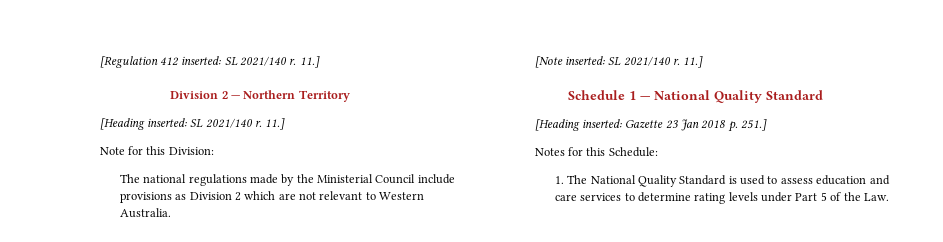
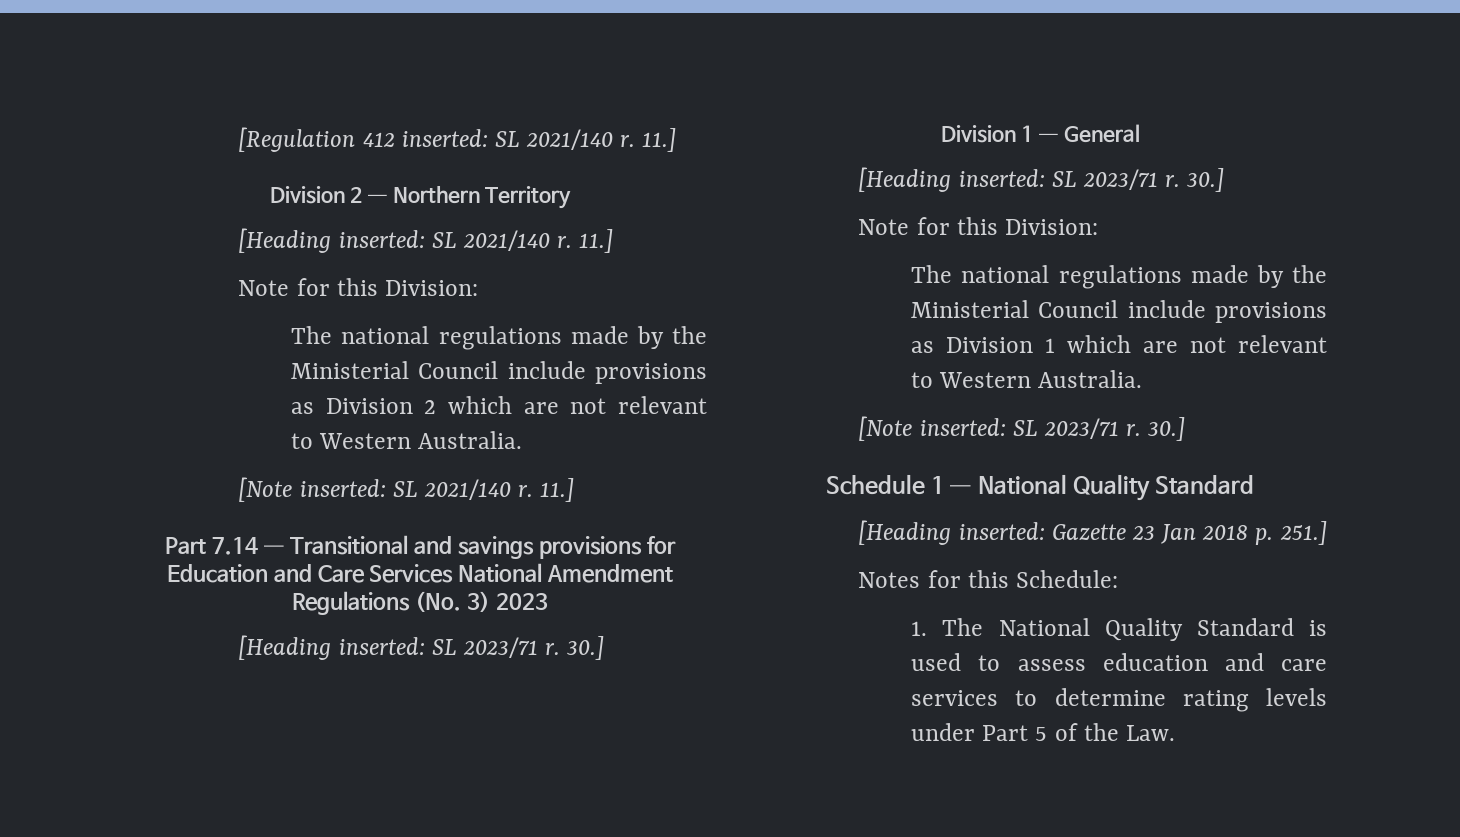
+ Part 7.14 — Transitional and savings provisions for Education and Care Services National Amendment Regulations (No. 3) 2023
+ [Heading inserted: SL 2023/71 r. 30.]
+ Division 1 — General
+ [Heading inserted: SL 2023/71 r. 30.]
+ Note for this Division:
+ The national regulations made by the Ministerial Council include provisions as Division 1 which are not relevant to Western Australia.
+ [Note inserted: SL 2023/71 r. 30.]

